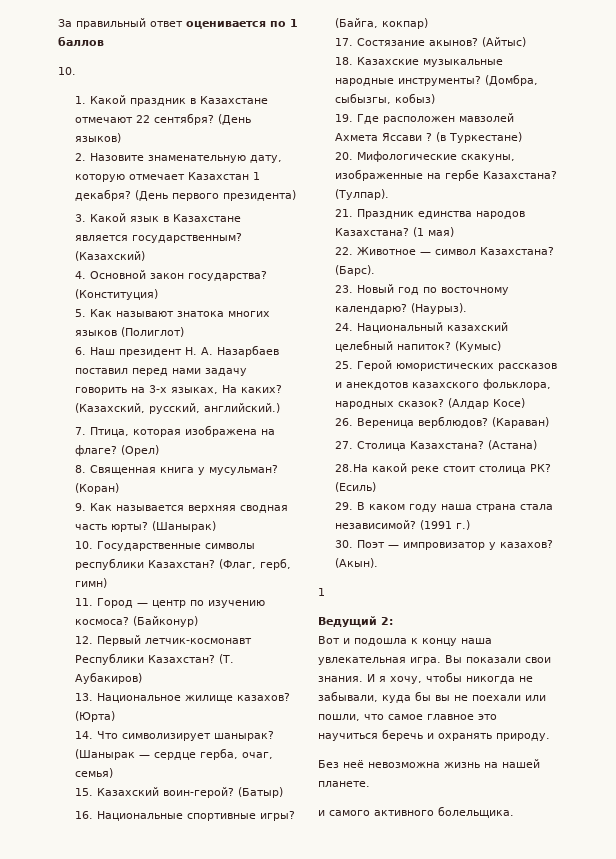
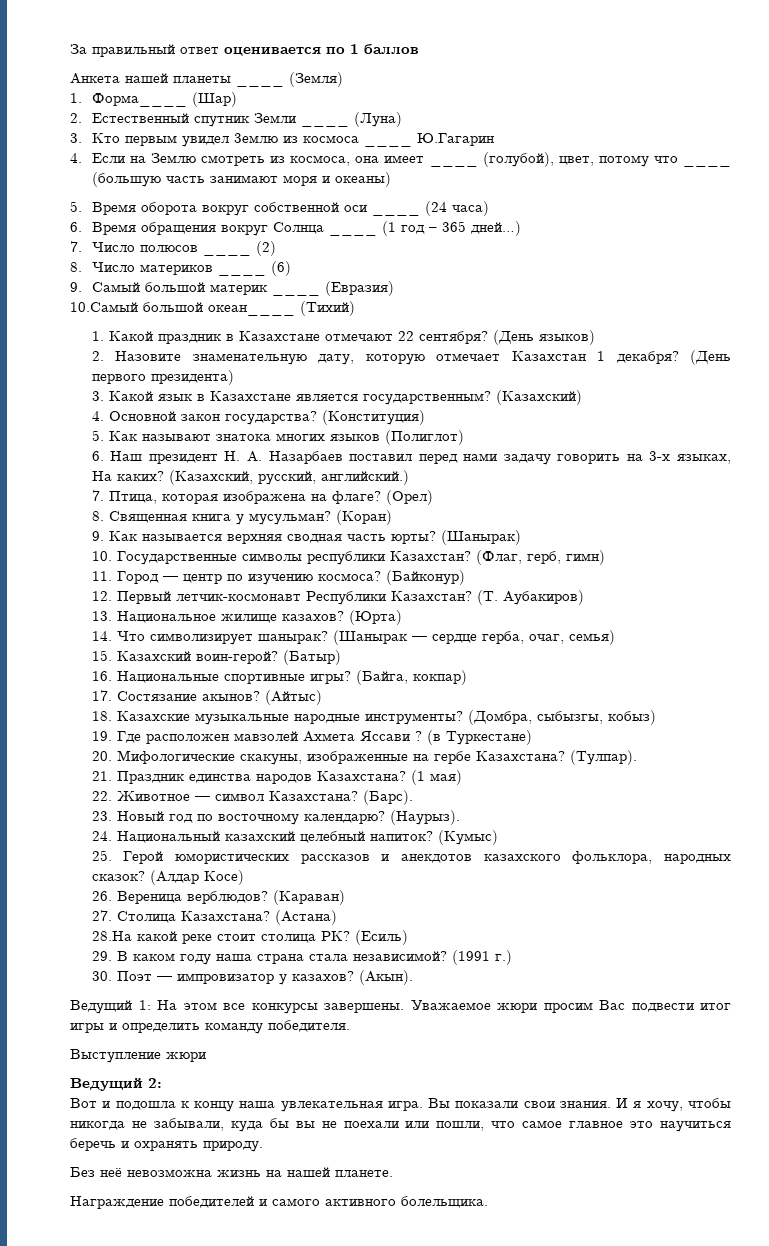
  За правильный ответ оценивается по 1 баллов
- 10.
+ Анкета нашей планеты ____ (Земля)
+ 1. Форма____ (Шар)
+ 2. Естественный спутник Земли ____ (Луна)
+ 3. Кто первым увидел 3емлю из космоса ____ Ю.Гагарин
+ 4. Если на Землю смотреть из космоса, она имеет ____ (голубой), цвет, потому что ____ (большую часть занимают моря и океаны)
+ 5. Время оборота вокруг собственной оси ____ (24 часа)
+ 6. Время обращения вокруг Солнца ____ (1 год – 365 дней…)
+ 7. Число полюсов ____ (2)
+ 8. Число материков ____ (6)
+ 9. Самый большой материк ____ (Евразия)
+ 10.Самый большой океан____ (Тихий)
  (Акын).
- 1
+ Ведущий 1: На этом все конкурсы завершены. Уважаемое жюри просим Вас подвести итог игры и определить команду победителя.
+ Выступление жюри
- и самого активного болельщика.
+ Награждение победителей и самого активного болельщика.

